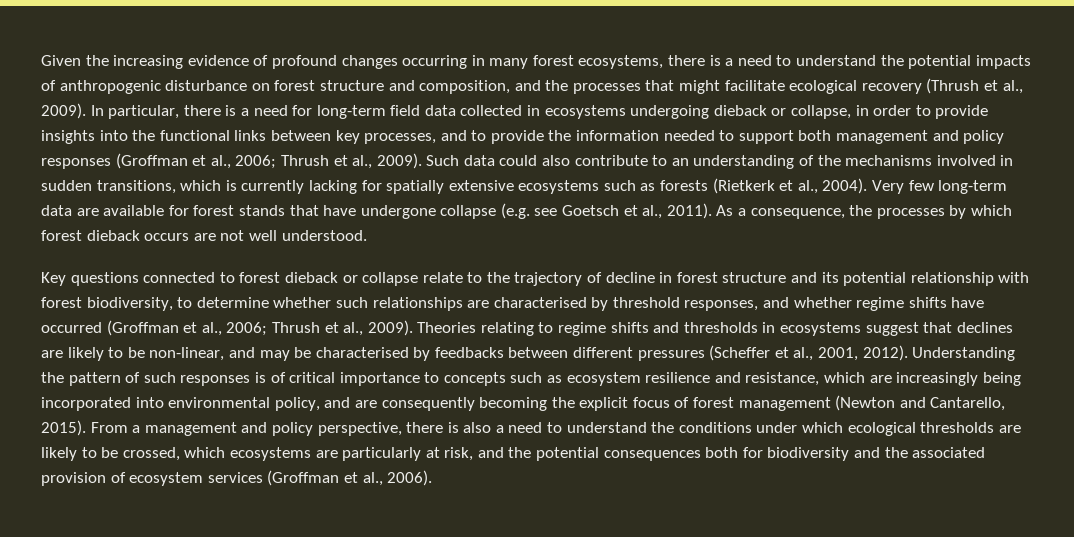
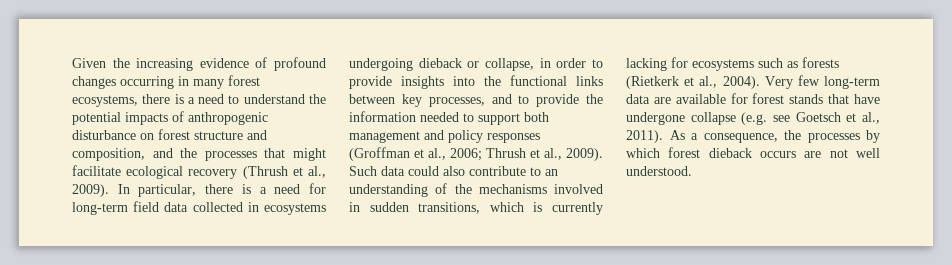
- Such data could also contribute to an understanding of the mechanisms involved in sudden transitions, which is currently lacking for spatially extensive ecosystems such as forests (Rietkerk et al., 2004).
+ Such data could also contribute to an understanding of the mechanisms involved in sudden transitions, which is currently lacking for ecosystems such as forests (Rietkerk et al., 2004).
- Key questions connected to forest dieback or collapse relate to the trajectory of decline in forest structure and its potential relationship with forest biodiversity, to determine whether such relationships are characterised by threshold responses, and whether regime shifts have occurred (Groffman et al., 2006; Thrush et al., 2009). Theories relating to regime shifts and thresholds in ecosystems suggest that declines are likely to be non-linear, and may be characterised by feedbacks between different pressures (Scheffer et al., 2001, 2012). Understanding the pattern of such responses is of critical importance to concepts such as ecosystem resilience and resistance, which are increasingly being incorporated into environmental policy, and are consequently becoming the explicit focus of forest management (Newton and Cantarello, 2015). From a management and policy perspective, there is also a need to understand the conditions under which ecological thresholds are likely to be crossed, which ecosystems are particularly at risk, and the potential consequences both for biodiversity and the associated provision of ecosystem services (Groffman et al., 2006).

